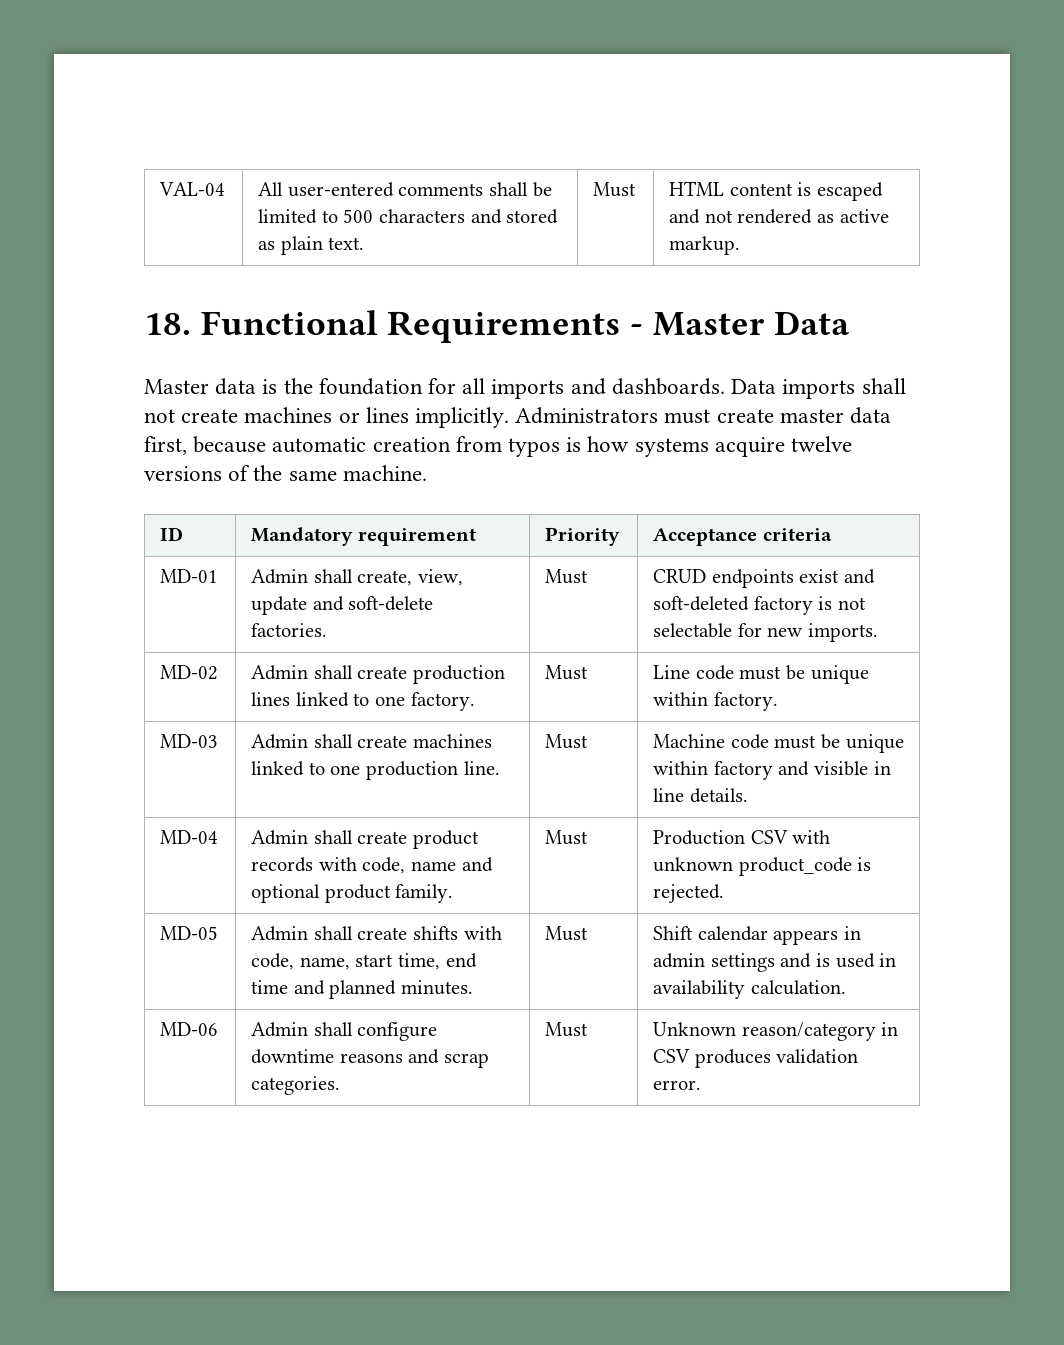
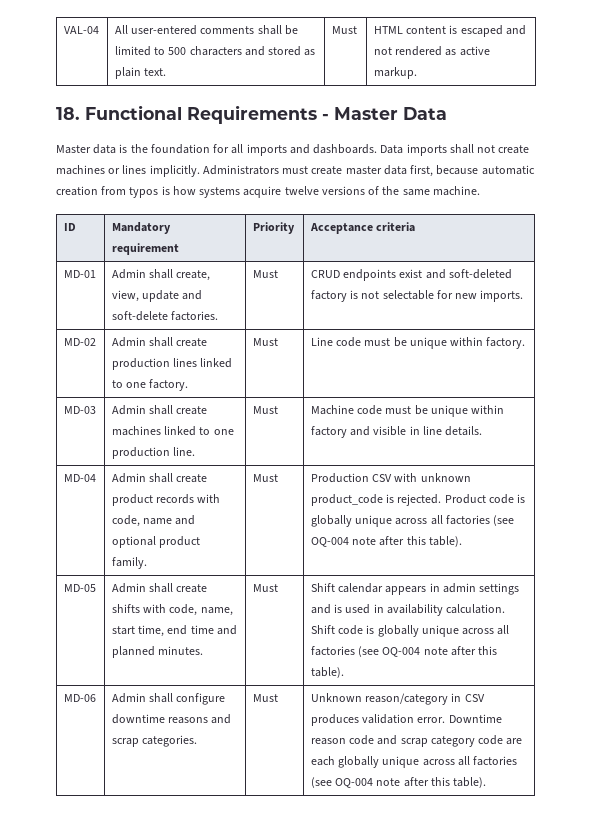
- MD-04 | Admin shall create product records with code, name and optional product family. | Must | Production CSV with unknown product_code is rejected.
+ MD-04 | Admin shall create product records with code, name and optional product family. | Must | Production CSV with unknown product_code is rejected. Product code is globally unique across all factories (see OQ-004 note after this table).
+ Shift code is globally unique across all factories (see OQ-004 note after this table).
- MD-06 | Admin shall configure downtime reasons and scrap categories. | Must | Unknown reason/category in CSV produces validation error.
+ MD-06 | Admin shall configure downtime reasons and scrap categories. | Must | Unknown reason/category in CSV produces validation error. Downtime reason code and scrap category code are each globally unique across all factories (see OQ-004 note after this table).

